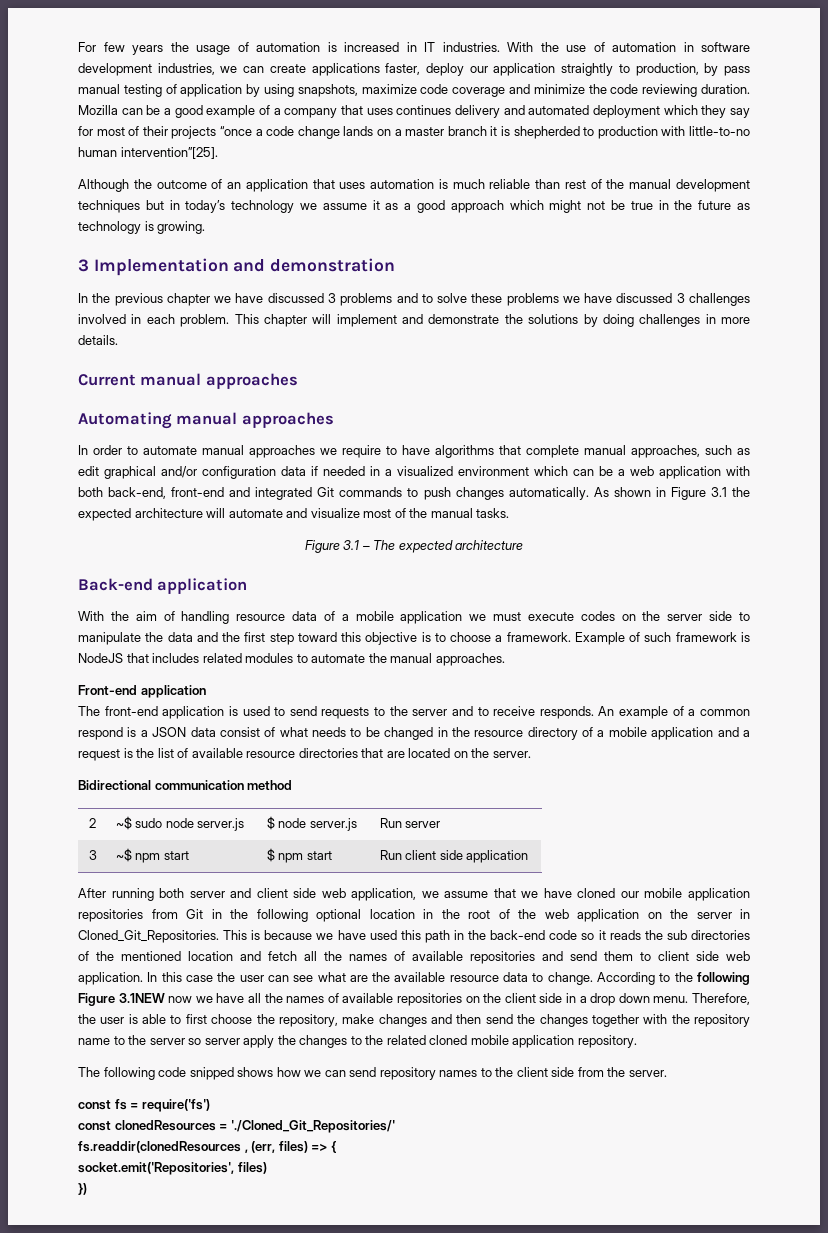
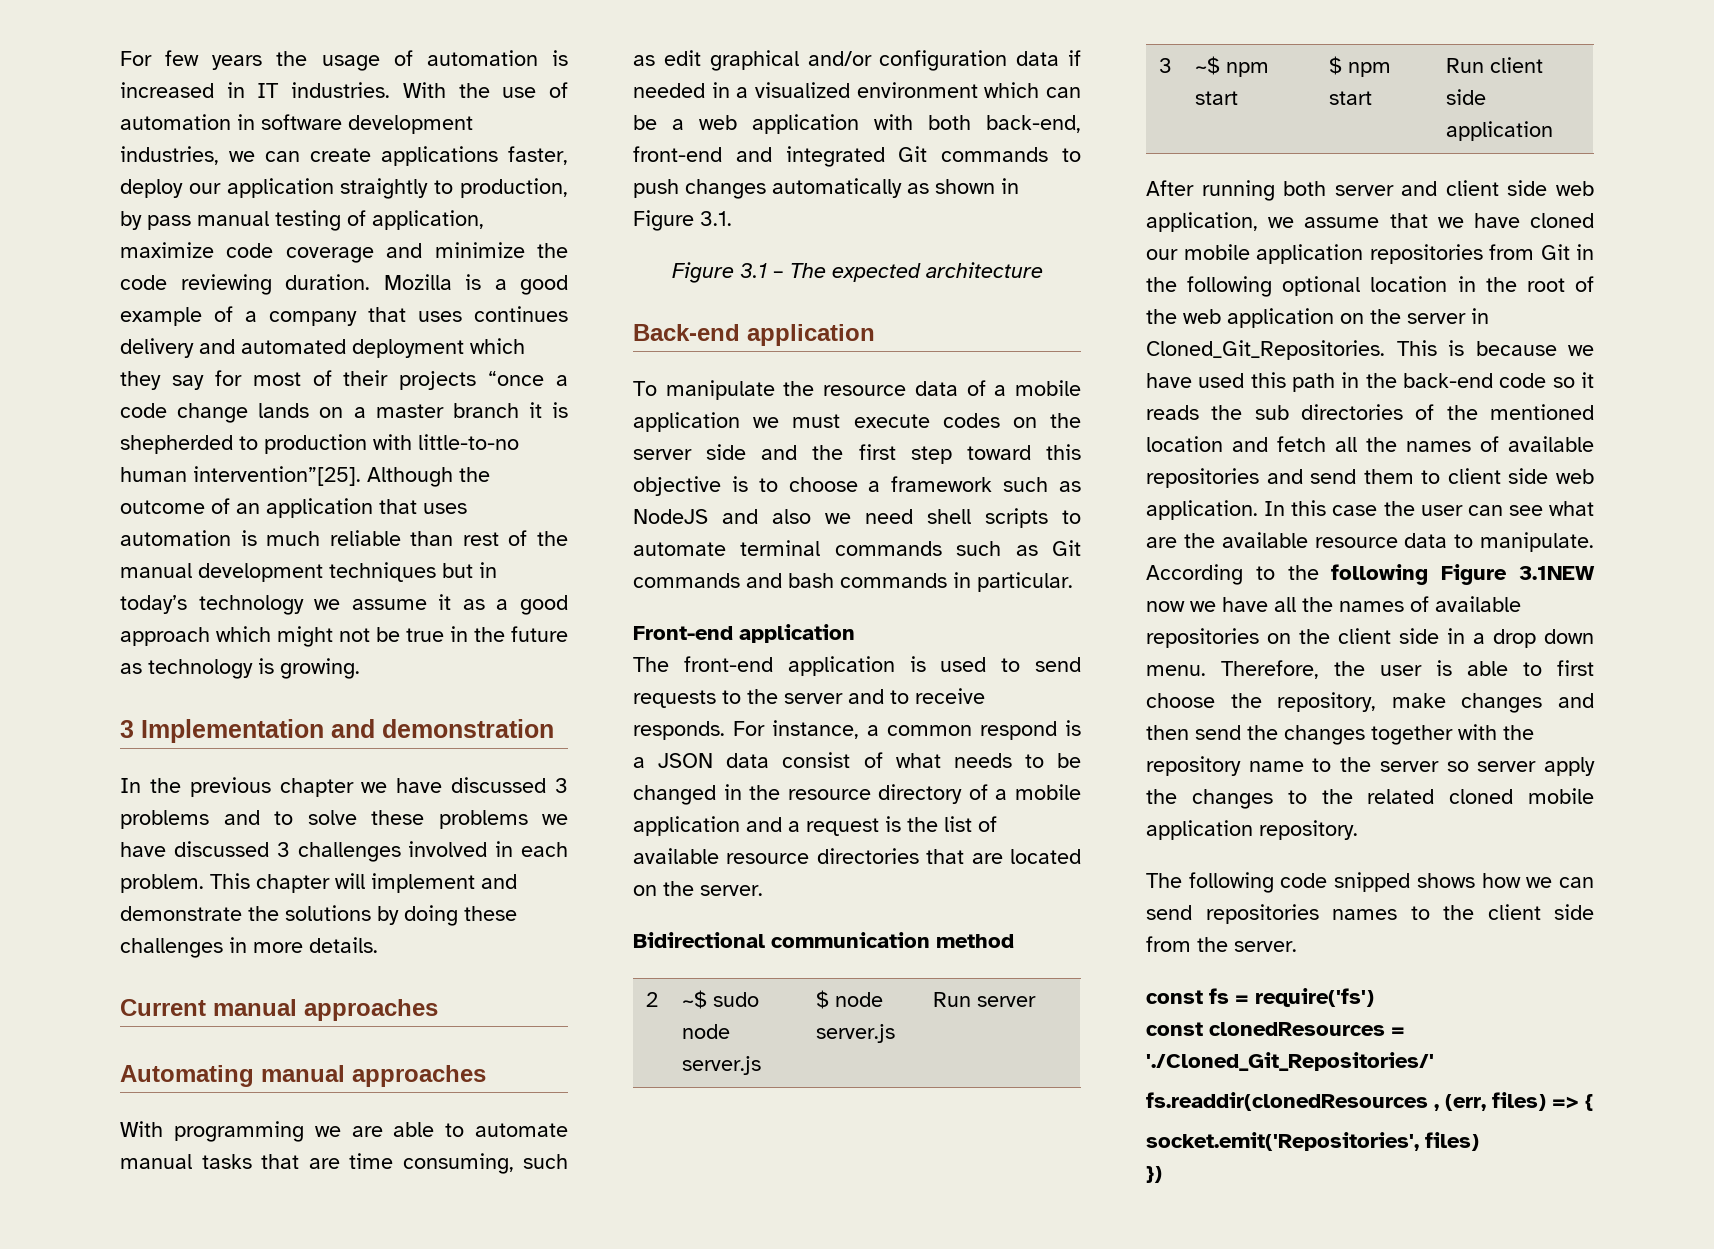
- With the use of automation in software development industries, we can create applications faster, deploy our application straightly to production, by pass manual testing of application by using snapshots, maximize code coverage and minimize the code reviewing duration.
+ With the use of automation in software development industries, we can create applications faster, deploy our application straightly to production, by pass manual testing of application, maximize code coverage and minimize the code reviewing duration.
- Mozilla can be a good example of a company that uses continues delivery and automated deployment which they say for most of their projects “once a code change lands on a master branch it is shepherded to production with little-to-no human intervention”[25].
- Although the outcome of an application that uses automation is much reliable than rest of the manual development techniques but in today’s technology we assume it as a good approach which might not be true in the future as technology is growing.
+ Mozilla is a good example of a company that uses continues delivery and automated deployment which they say for most of their projects “once a code change lands on a master branch it is shepherded to production with little-to-no human intervention”[25]. Although the outcome of an application that uses automation is much reliable than rest of the manual development techniques but in today’s technology we assume it as a good approach which might not be true in the future as technology is growing.
- This chapter will implement and demonstrate the solutions by doing challenges in more details.
+ This chapter will implement and demonstrate the solutions by doing these challenges in more details.
- In order to automate manual approaches we require to have algorithms that complete manual approaches, such as edit graphical and/or configuration data if needed in a visualized environment which can be a web application with both back-end, front-end and integrated Git commands to push changes automatically. As shown in Figure 3.1 the expected architecture will automate and visualize most of the manual tasks.
+ With programming we are able to automate manual tasks that are time consuming, such as edit graphical and/or configuration data if needed in a visualized environment which can be a web application with both back-end, front-end and integrated Git commands to push changes automatically as shown in Figure 3.1.
- With the aim of handling resource data of a mobile application we must execute codes on the server side to manipulate the data and the first step toward this objective is to choose a framework. Example of such framework is NodeJS that includes related modules to automate the manual approaches.
+ To manipulate the resource data of a mobile application we must execute codes on the server side and the first step toward this objective is to choose a framework such as NodeJS and also we need shell scripts to automate terminal commands such as Git commands and bash commands in particular.
- An example of a common respond is a JSON data consist of what needs to be changed in the resource directory of a mobile application and a request is the list of available resource directories that are located on the server.
+ For instance, a common respond is a JSON data consist of what needs to be changed in the resource directory of a mobile application and a request is the list of available resource directories that are located on the server.
- In this case the user can see what are the available resource data to change.
+ In this case the user can see what are the available resource data to manipulate.
- The following code snipped shows how we can send repository names to the client side from the server.
+ The following code snipped shows how we can send repositories names to the client side from the server.

